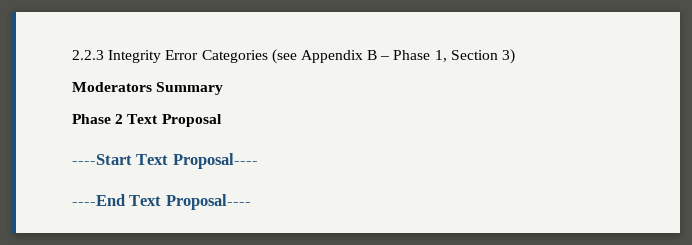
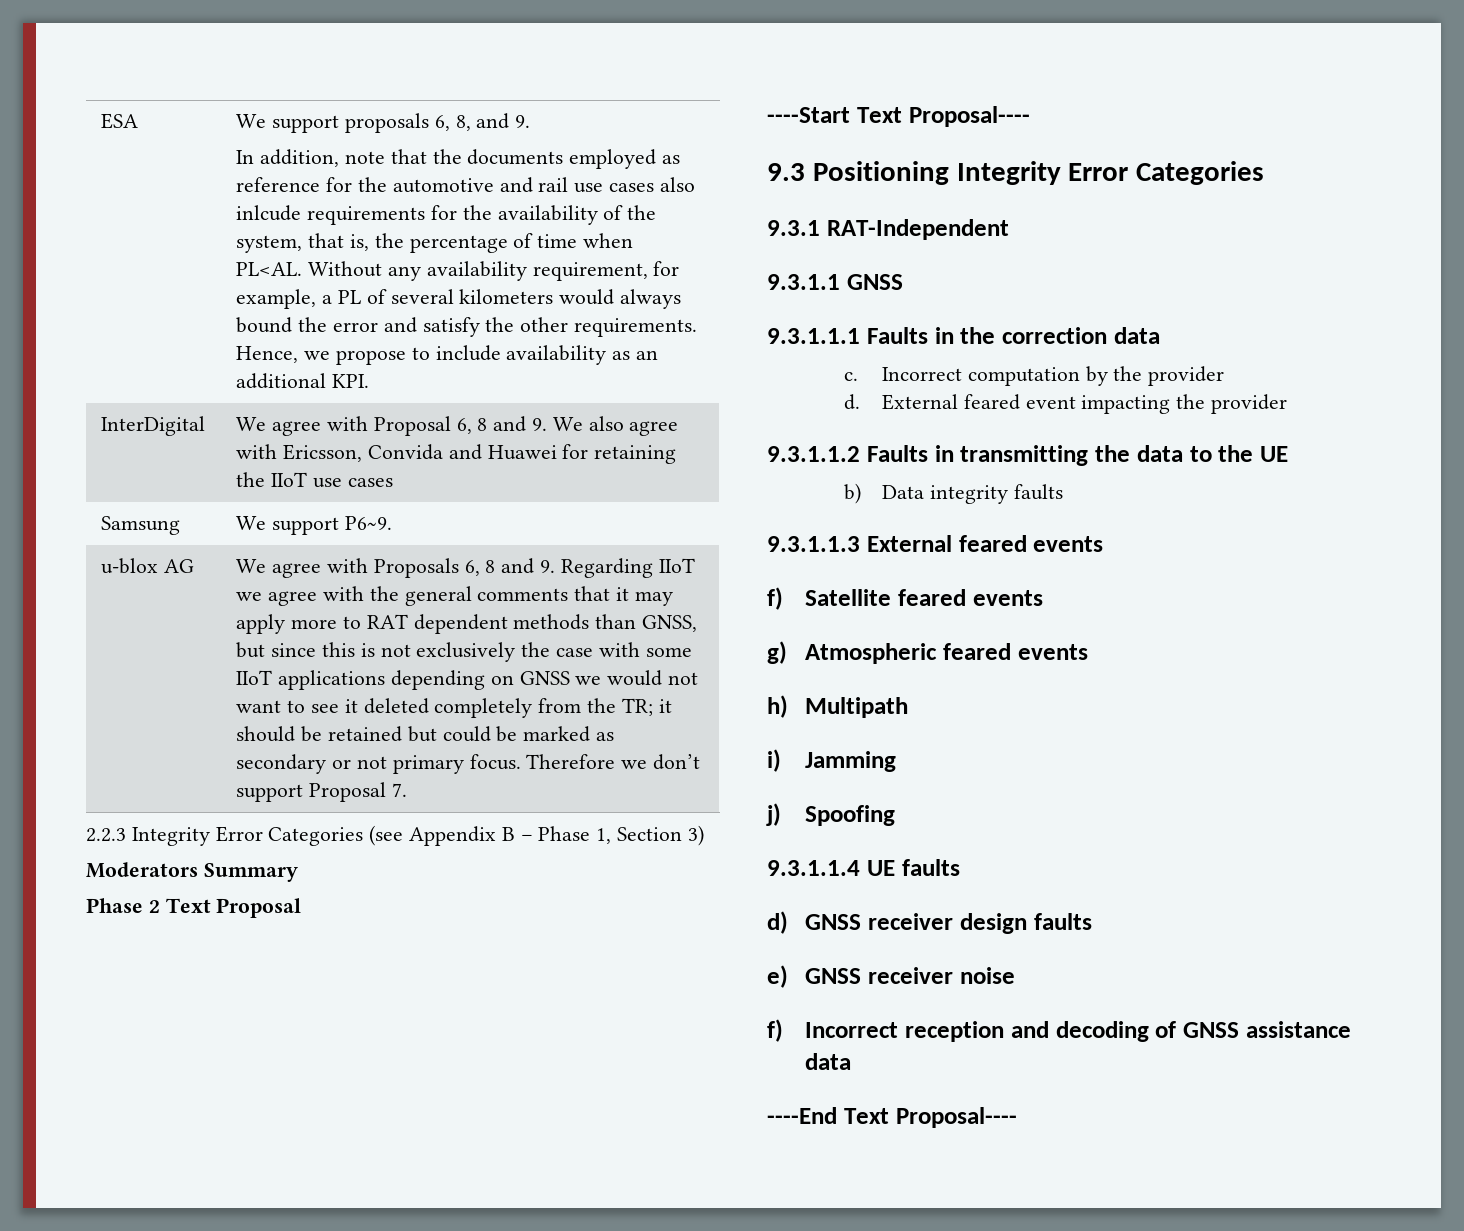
+ ESA | We support proposals 6, 8, and 9.
+ In addition, note that the documents employed as reference for the automotive and rail use cases also inlcude requirements for the availability of the system, that is, the percentage of time when PL<AL. Without any availability requirement, for example, a PL of several kilometers would always bound the error and satisfy the other requirements. Hence, we propose to include availability as an additional KPI.
+ InterDigital | We agree with Proposal 6, 8 and 9. We also agree with Ericsson, Convida and Huawei for retaining the IIoT use cases
+ Samsung | We support P6~9.
+ u-blox AG | We agree with Proposals 6, 8 and 9. Regarding IIoT we agree with the general comments that it may apply more to RAT dependent methods than GNSS, but since this is not exclusively the case with some IIoT applications depending on GNSS we would not want to see it deleted completely from the TR; it should be retained but could be marked as secondary or not primary focus. Therefore we don’t support Proposal 7.
+ 9.3 Positioning Integrity Error Categories
+ 9.3.1 RAT-Independent
+ 9.3.1.1 GNSS
+ 9.3.1.1.1 Faults in the correction data
+ c. Incorrect computation by the provider
+ d. External feared event impacting the provider
+ 9.3.1.1.2 Faults in transmitting the data to the UE
+ b) Data integrity faults
+ 9.3.1.1.3 External feared events
+ f) Satellite feared events
+ g) Atmospheric feared events
+ h) Multipath
+ i) Jamming
+ j) Spoofing
+ 9.3.1.1.4 UE faults
+ d) GNSS receiver design faults
+ e) GNSS receiver noise
+ f) Incorrect reception and decoding of GNSS assistance data

